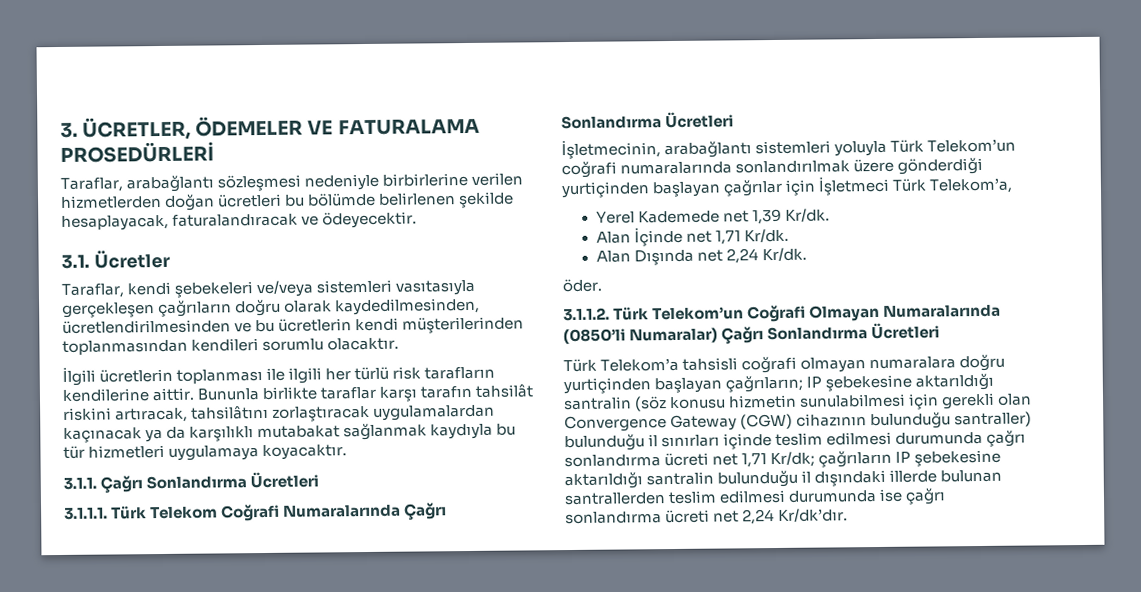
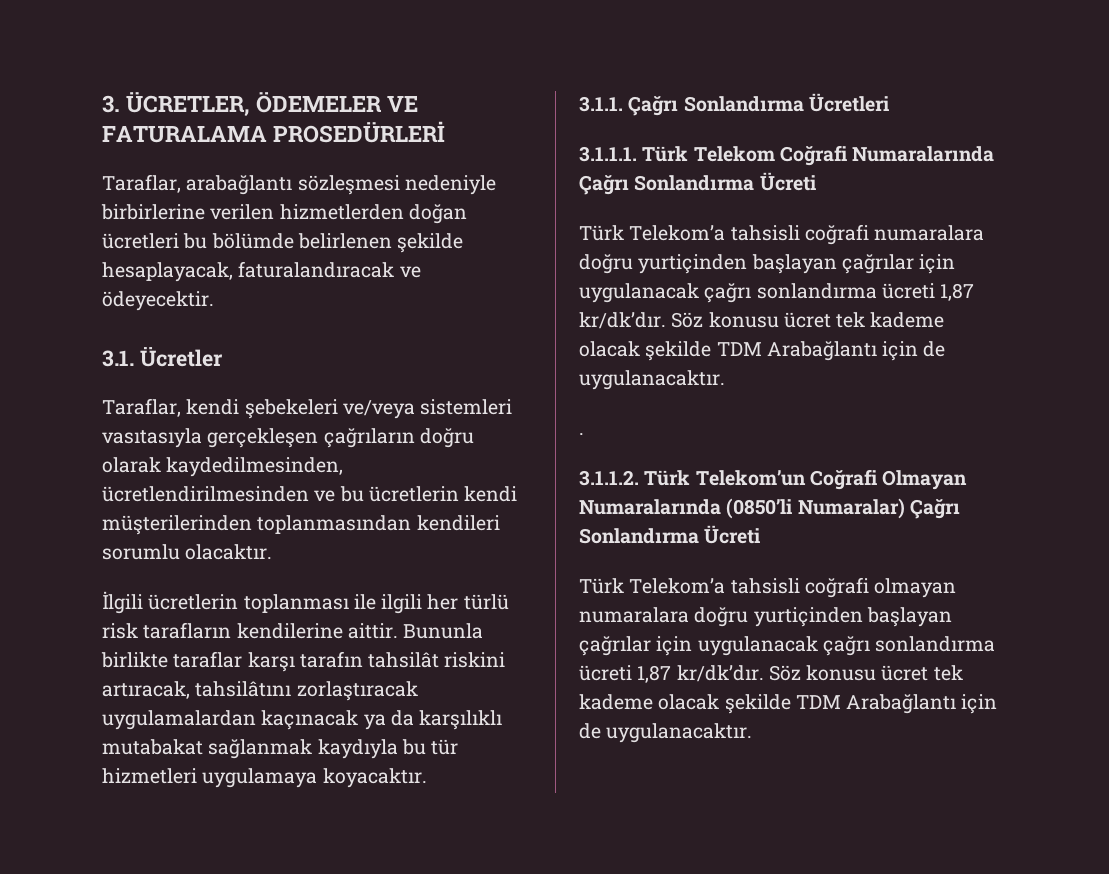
- 3.1.1.1. Türk Telekom Coğrafi Numaralarında Çağrı Sonlandırma Ücretleri
- İşletmecinin, arabağlantı sistemleri yoluyla Türk Telekom’un coğrafi numaralarında sonlandırılmak üzere gönderdiği yurtiçinden başlayan çağrılar için İşletmeci Türk Telekom’a,
- Yerel Kademede net 1,39 Kr/dk.
- Alan İçinde net 1,71 Kr/dk.
- Alan Dışında net 2,24 Kr/dk.
- öder.
+ 3.1.1.1. Türk Telekom Coğrafi Numaralarında Çağrı Sonlandırma Ücreti
+ Türk Telekom’a tahsisli coğrafi numaralara doğru yurtiçinden başlayan çağrılar için uygulanacak çağrı sonlandırma ücreti 1,87 kr/dk’dır. Söz konusu ücret tek kademe olacak şekilde TDM Arabağlantı için de uygulanacaktır.
+ .
- 3.1.1.2. Türk Telekom’un Coğrafi Olmayan Numaralarında (0850’li Numaralar) Çağrı Sonlandırma Ücretleri
+ 3.1.1.2. Türk Telekom’un Coğrafi Olmayan Numaralarında (0850’li Numaralar) Çağrı Sonlandırma Ücreti
- Türk Telekom’a tahsisli coğrafi olmayan numaralara doğru yurtiçinden başlayan çağrıların; IP şebekesine aktarıldığı santralin (söz konusu hizmetin sunulabilmesi için gerekli olan Convergence Gateway (CGW) cihazının bulunduğu santraller) bulunduğu il sınırları içinde teslim edilmesi durumunda çağrı sonlandırma ücreti net 1,71 Kr/dk; çağrıların IP şebekesine aktarıldığı santralin bulunduğu il dışındaki illerde bulunan santrallerden teslim edilmesi durumunda ise çağrı sonlandırma ücreti net 2,24 Kr/dk’dır.
+ Türk Telekom’a tahsisli coğrafi olmayan numaralara doğru yurtiçinden başlayan çağrılar için uygulanacak çağrı sonlandırma ücreti 1,87 kr/dk’dır. Söz konusu ücret tek kademe olacak şekilde TDM Arabağlantı için de uygulanacaktır.

